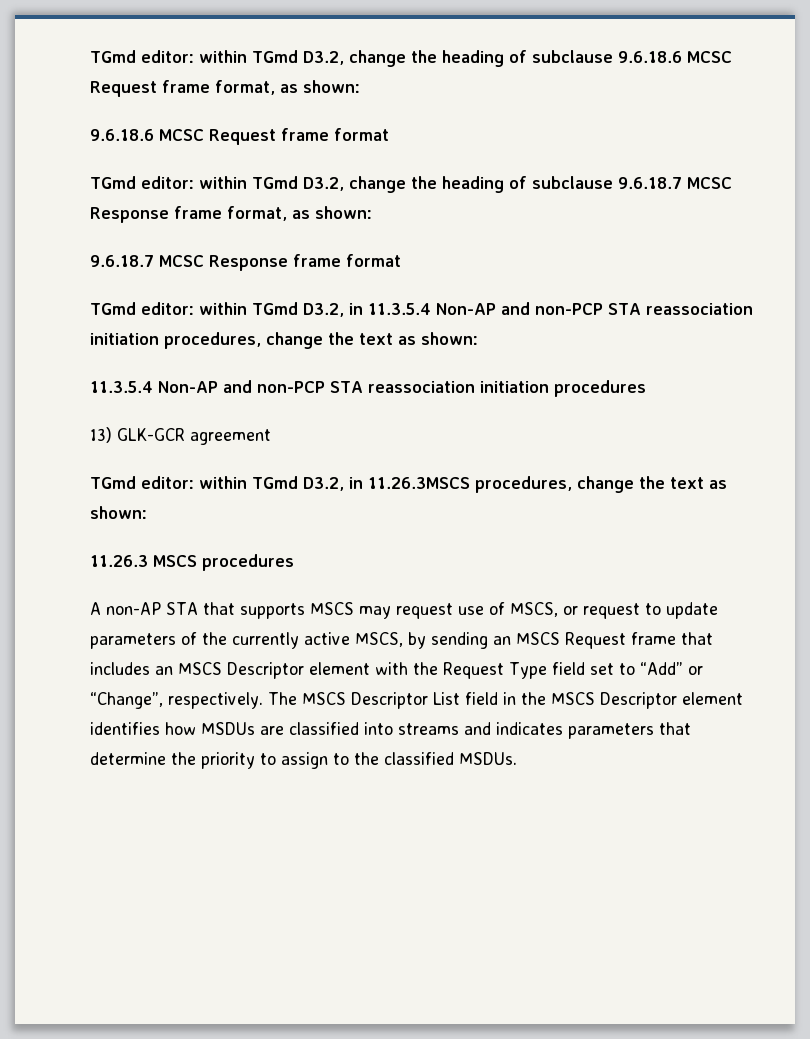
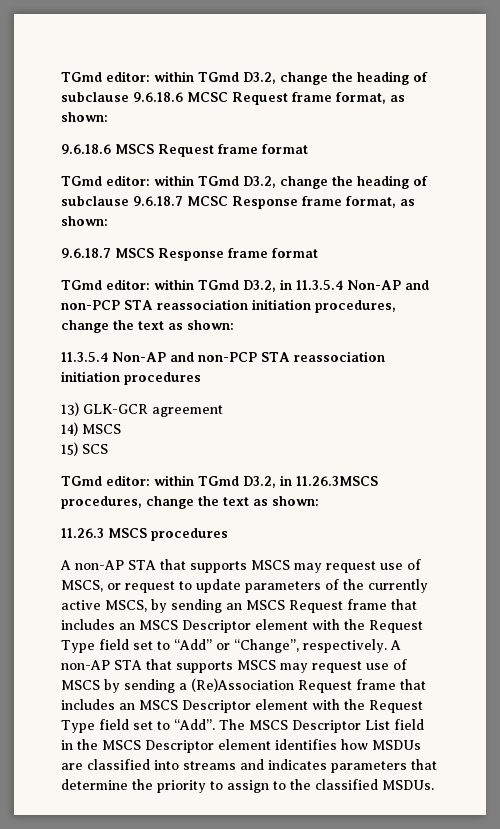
- 9.6.18.6 MCSC Request frame format
+ 9.6.18.6 MSCS Request frame format
- 9.6.18.7 MCSC Response frame format
+ 9.6.18.7 MSCS Response frame format
+ 14) MSCS
+ 15) SCS
+ A non-AP STA that supports MSCS may request use of MSCS by sending a (Re)Association Request frame that includes an MSCS Descriptor element with the Request Type field set to “Add”.

